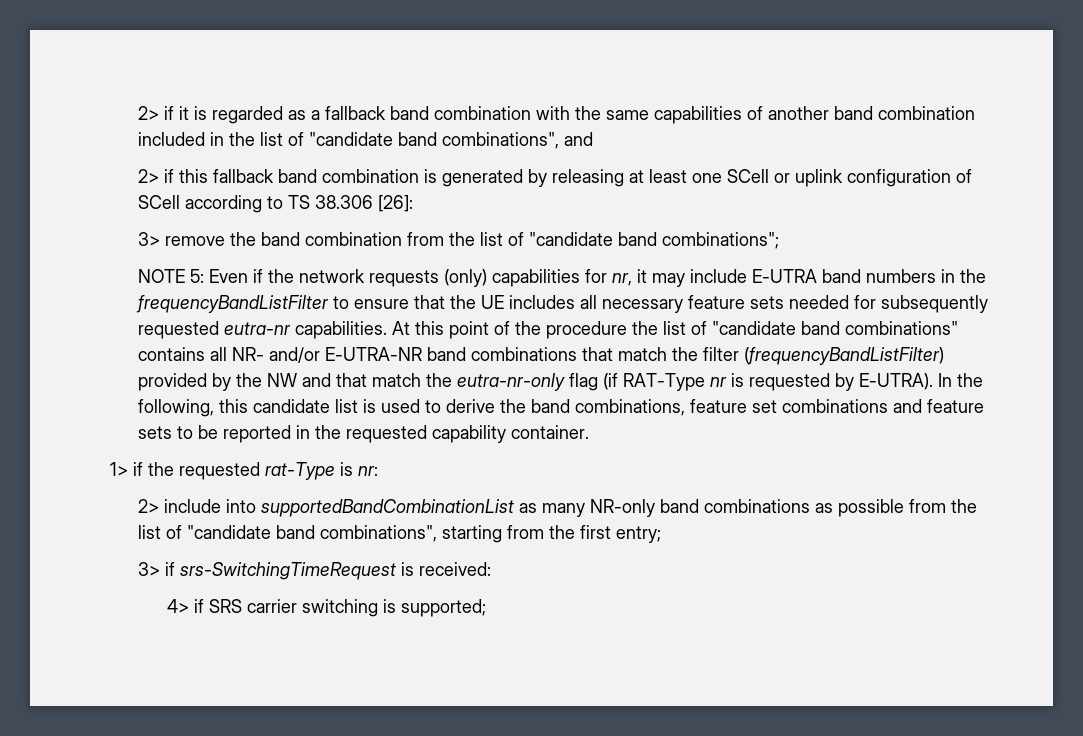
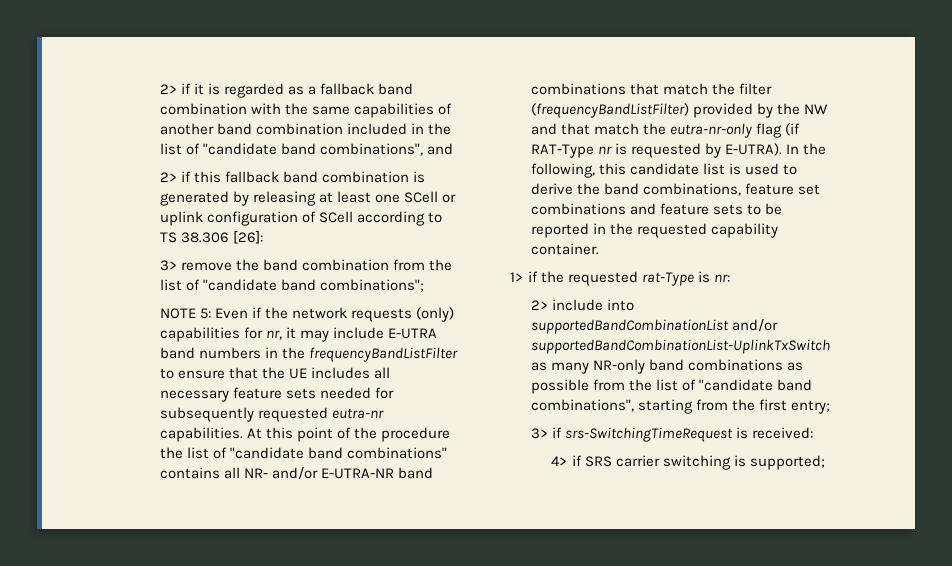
- 2> include into supportedBandCombinationList as many NR-only band combinations as possible from the list of "candidate band combinations", starting from the first entry;
+ 2> include into supportedBandCombinationList and/or supportedBandCombinationList-UplinkTxSwitch as many NR-only band combinations as possible from the list of "candidate band combinations", starting from the first entry;

